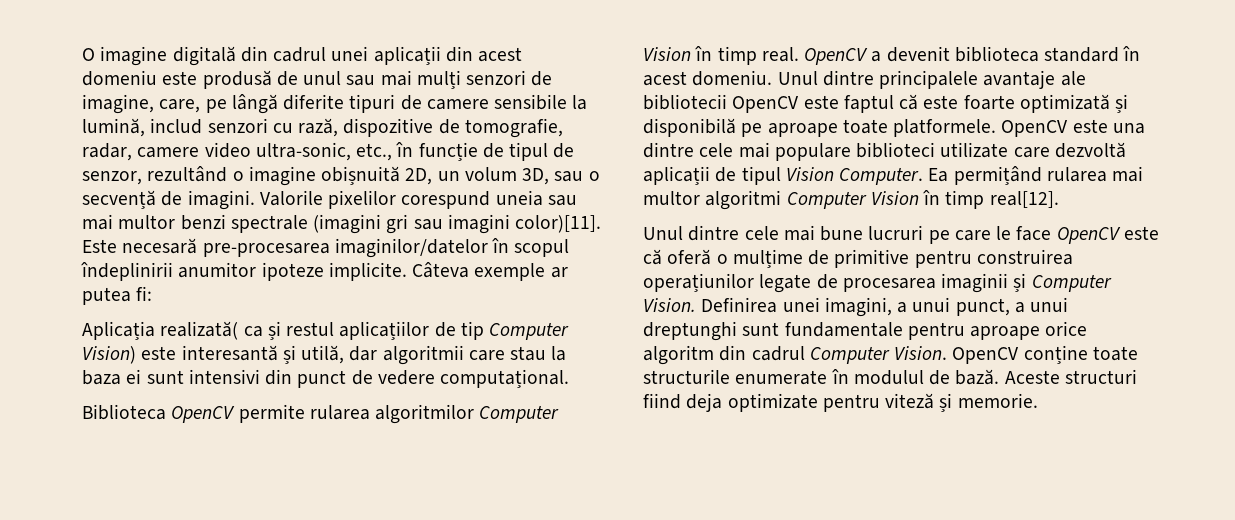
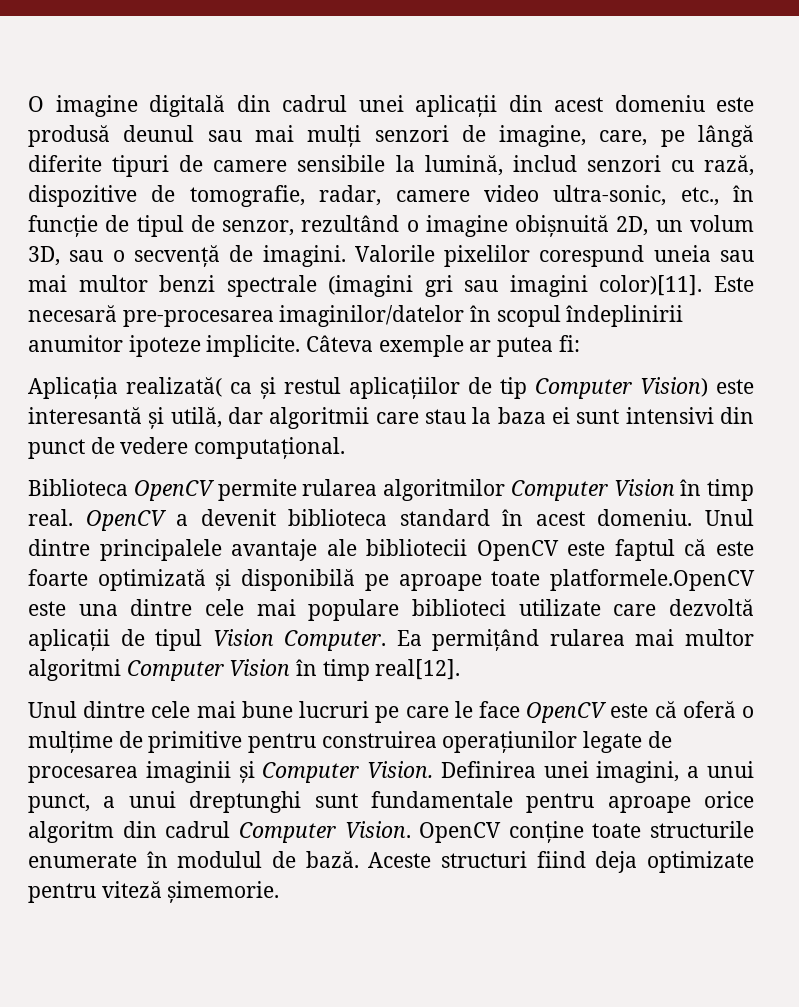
- O imagine digitală din cadrul unei aplicații din acest domeniu este produsă de unul sau mai mulți senzori de imagine, care, pe lângă diferite tipuri de camere sensibile la lumină, includ senzori cu rază, dispozitive de tomografie, radar, camere video ultra-sonic, etc., în funcție de tipul de senzor, rezultând o imagine obișnuită 2D, un volum 3D, sau o secvență de imagini.
+ O imagine digitală din cadrul unei aplicații din acest domeniu este produsă deunul sau mai mulți senzori de imagine, care, pe lângă diferite tipuri de camere sensibile la lumină, includ senzori cu rază, dispozitive de tomografie, radar, camere video ultra-sonic, etc., în funcție de tipul de senzor, rezultând o imagine obișnuită 2D, un volum 3D, sau o secvență de imagini.
- Unul dintre principalele avantaje ale bibliotecii OpenCV este faptul că este foarte optimizată și disponibilă pe aproape toate platformele. OpenCV este una dintre cele mai populare biblioteci utilizate care dezvoltă aplicații de tipul Vision Computer.
+ Unul dintre principalele avantaje ale bibliotecii OpenCV este faptul că este foarte optimizată și disponibilă pe aproape toate platformele.OpenCV este una dintre cele mai populare biblioteci utilizate care dezvoltă aplicații de tipul Vision Computer.
- Aceste structuri fiind deja optimizate pentru viteză și memorie.
+ Aceste structuri fiind deja optimizate pentru viteză șimemorie.

